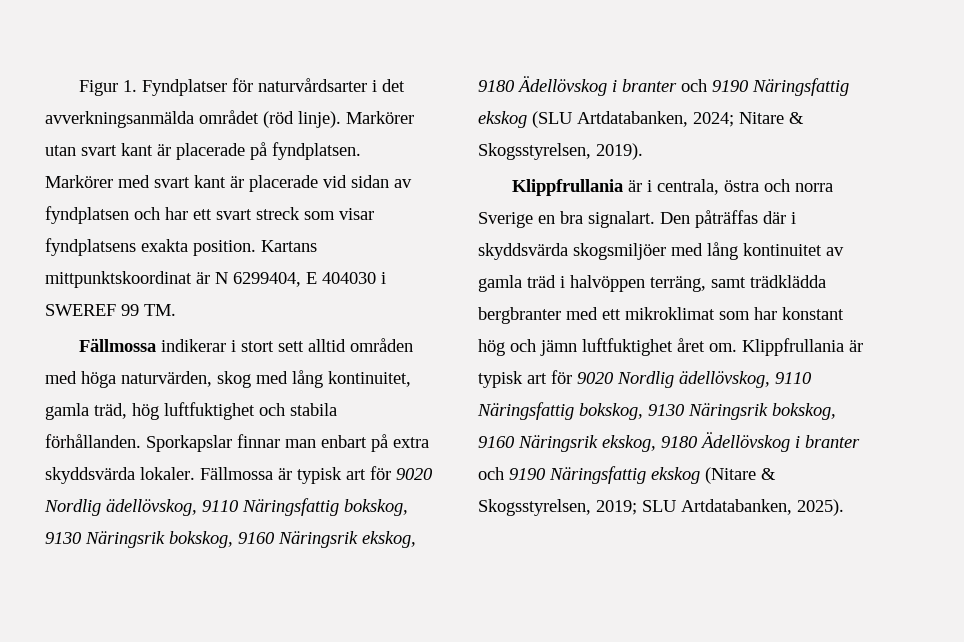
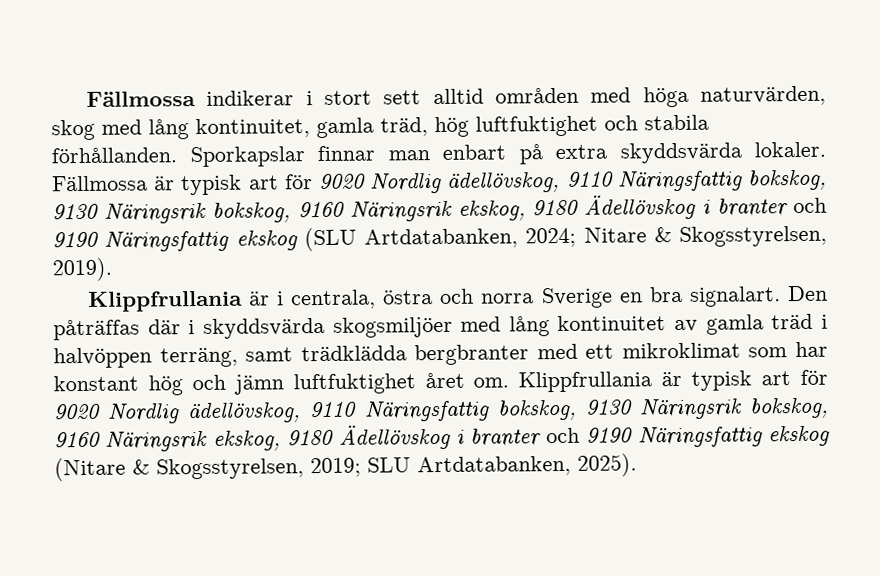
- Figur 1. Fyndplatser för naturvårdsarter i det avverkningsanmälda området (röd linje). Markörer utan svart kant är placerade på fyndplatsen. Markörer med svart kant är placerade vid sidan av fyndplatsen och har ett svart streck som visar fyndplatsens exakta position. Kartans mittpunktskoordinat är N 6299404, E 404030 i SWEREF 99 TM.

